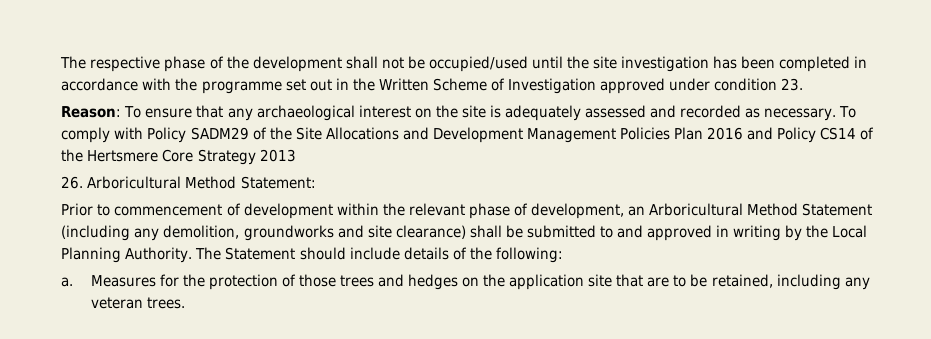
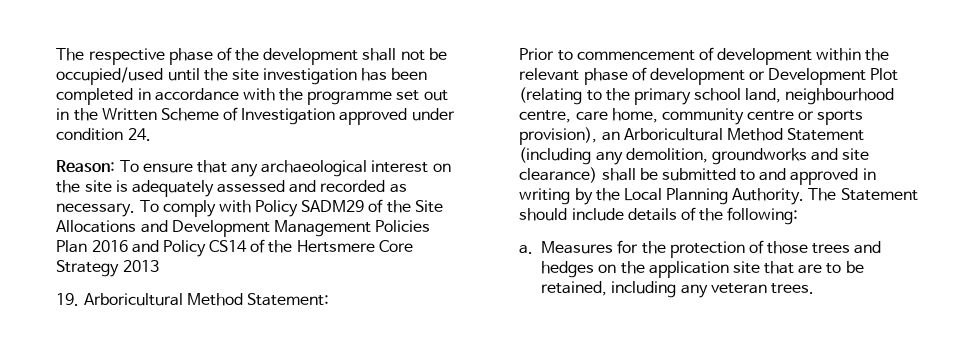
- The respective phase of the development shall not be occupied/used until the site investigation has been completed in accordance with the programme set out in the Written Scheme of Investigation approved under condition 23.
+ The respective phase of the development shall not be occupied/used until the site investigation has been completed in accordance with the programme set out in the Written Scheme of Investigation approved under condition 24.
- 26. Arboricultural Method Statement:
+ 19. Arboricultural Method Statement:
- Prior to commencement of development within the relevant phase of development, an Arboricultural Method Statement (including any demolition, groundworks and site clearance) shall be submitted to and approved in writing by the Local Planning Authority.
+ Prior to commencement of development within the relevant phase of development or Development Plot (relating to the primary school land, neighbourhood centre, care home, community centre or sports provision), an Arboricultural Method Statement (including any demolition, groundworks and site clearance) shall be submitted to and approved in writing by the Local Planning Authority.

